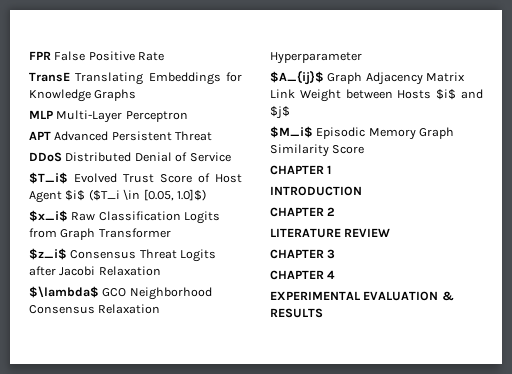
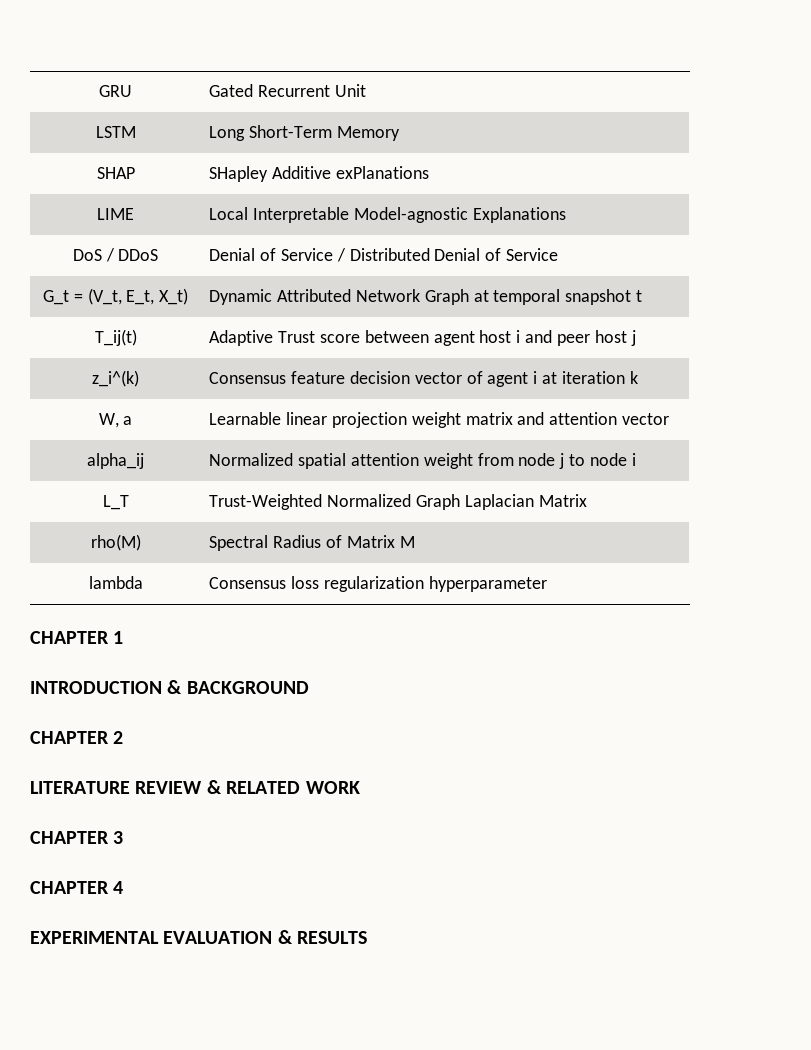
- FPR False Positive Rate
- TransE Translating Embeddings for Knowledge Graphs
- MLP Multi-Layer Perceptron
- APT Advanced Persistent Threat
- DDoS Distributed Denial of Service
- $T_i$ Evolved Trust Score of Host Agent $i$ ($T_i \in [0.05, 1.0]$)
- $x_i$ Raw Classification Logits from Graph Transformer
- $z_i$ Consensus Threat Logits after Jacobi Relaxation
- $\lambda$ GCO Neighborhood Consensus Relaxation Hyperparameter
- $A_{ij}$ Graph Adjacency Matrix Link Weight between Hosts $i$ and $j$
- $M_i$ Episodic Memory Graph Similarity Score
+ GRU | Gated Recurrent Unit
+ LSTM | Long Short-Term Memory
+ SHAP | SHapley Additive exPlanations
+ LIME | Local Interpretable Model-agnostic Explanations
+ DoS / DDoS | Denial of Service / Distributed Denial of Service
+ G_t = (V_t, E_t, X_t) | Dynamic Attributed Network Graph at temporal snapshot t
+ T_ij(t) | Adaptive Trust score between agent host i and peer host j
+ z_i^(k) | Consensus feature decision vector of agent i at iteration k
+ W, a | Learnable linear projection weight matrix and attention vector
+ alpha_ij | Normalized spatial attention weight from node j to node i
+ L_T | Trust-Weighted Normalized Graph Laplacian Matrix
+ rho(M) | Spectral Radius of Matrix M
+ lambda | Consensus loss regularization hyperparameter
- INTRODUCTION
+ INTRODUCTION & BACKGROUND
- LITERATURE REVIEW
+ LITERATURE REVIEW & RELATED WORK

